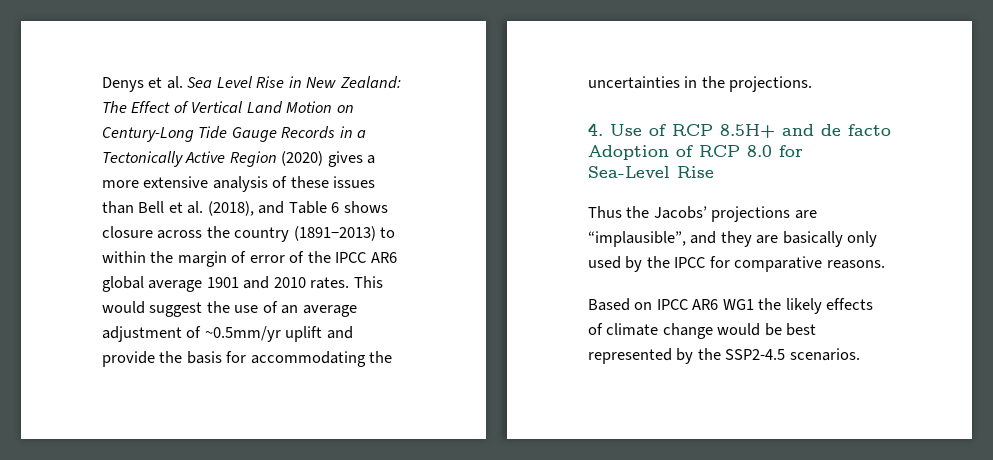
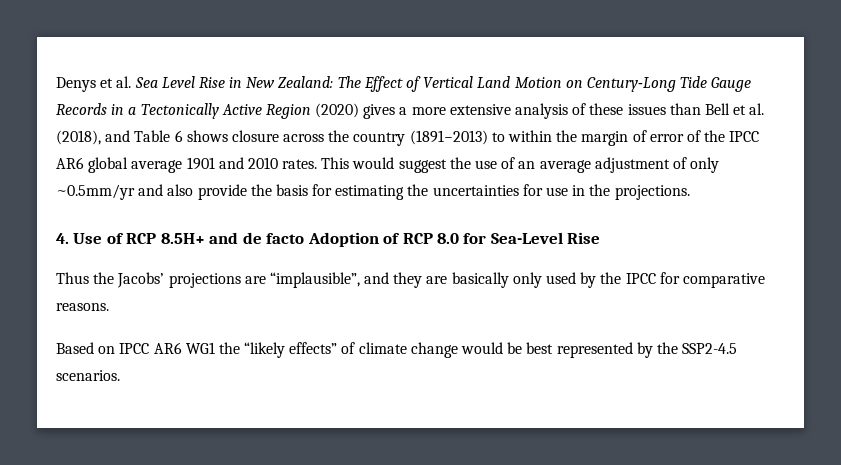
- This would suggest the use of an average adjustment of ~0.5mm/yr uplift and provide the basis for accommodating the uncertainties in the projections.
+ This would suggest the use of an average adjustment of only ~0.5mm/yr and also provide the basis for estimating the uncertainties for use in the projections.
- Based on IPCC AR6 WG1 the likely effects of climate change would be best represented by the SSP2-4.5 scenarios.
+ Based on IPCC AR6 WG1 the “likely effects” of climate change would be best represented by the SSP2-4.5 scenarios.

